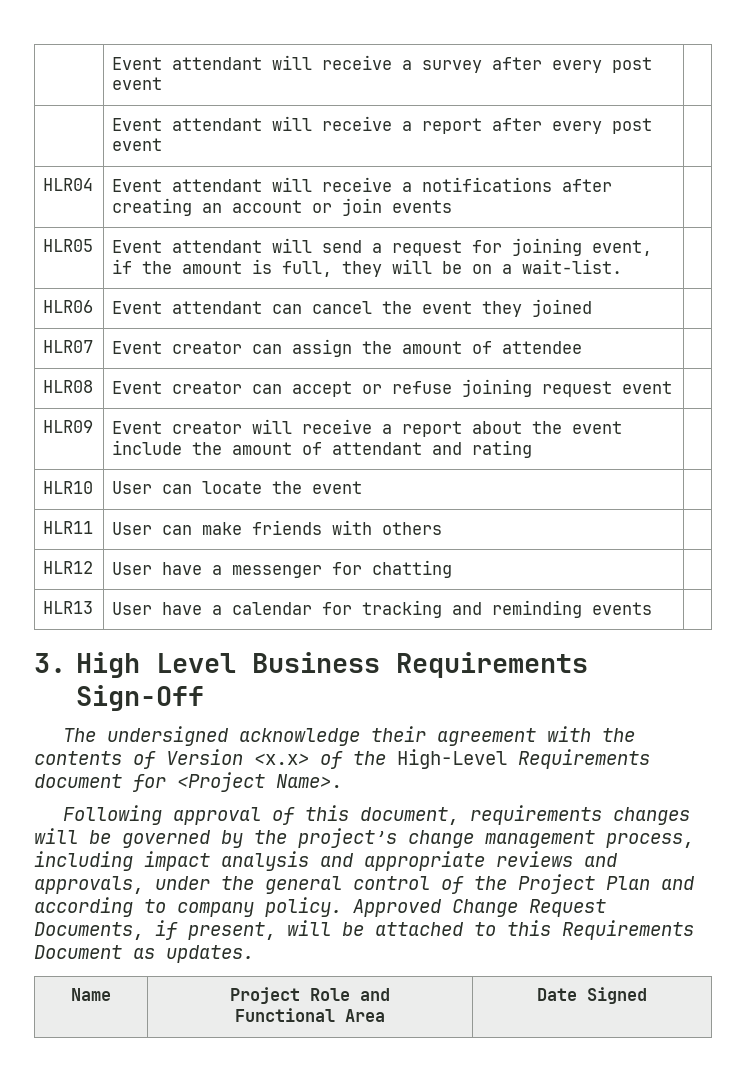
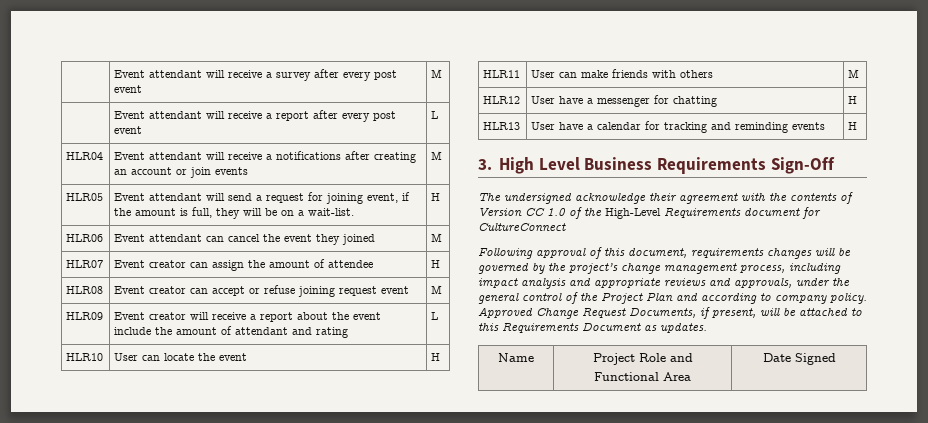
- | Event attendant will receive a survey after every post event |
+ | Event attendant will receive a survey after every post event | M
- | Event attendant will receive a report after every post event |
+ | Event attendant will receive a report after every post event | L
- HLR04 | Event attendant will receive a notifications after creating an account or join events |
+ HLR04 | Event attendant will receive a notifications after creating an account or join events | M
- HLR05 | Event attendant will send a request for joining event, if the amount is full, they will be on a wait-list. |
+ HLR05 | Event attendant will send a request for joining event, if the amount is full, they will be on a wait-list. | H
- HLR06 | Event attendant can cancel the event they joined |
+ HLR06 | Event attendant can cancel the event they joined | M
- HLR07 | Event creator can assign the amount of attendee |
+ HLR07 | Event creator can assign the amount of attendee | H
- HLR08 | Event creator can accept or refuse joining request event |
+ HLR08 | Event creator can accept or refuse joining request event | M
- HLR09 | Event creator will receive a report about the event include the amount of attendant and rating |
+ HLR09 | Event creator will receive a report about the event include the amount of attendant and rating | L
- HLR10 | User can locate the event |
+ HLR10 | User can locate the event | H
- HLR11 | User can make friends with others |
+ HLR11 | User can make friends with others | M
- HLR12 | User have a messenger for chatting |
+ HLR12 | User have a messenger for chatting | H
- HLR13 | User have a calendar for tracking and reminding events |
+ HLR13 | User have a calendar for tracking and reminding events | H
- The undersigned acknowledge their agreement with the contents of Version <x.x> of the High-Level Requirements document for <Project Name>.
+ The undersigned acknowledge their agreement with the contents of Version CC 1.0 of the High-Level Requirements document for CultureConnect

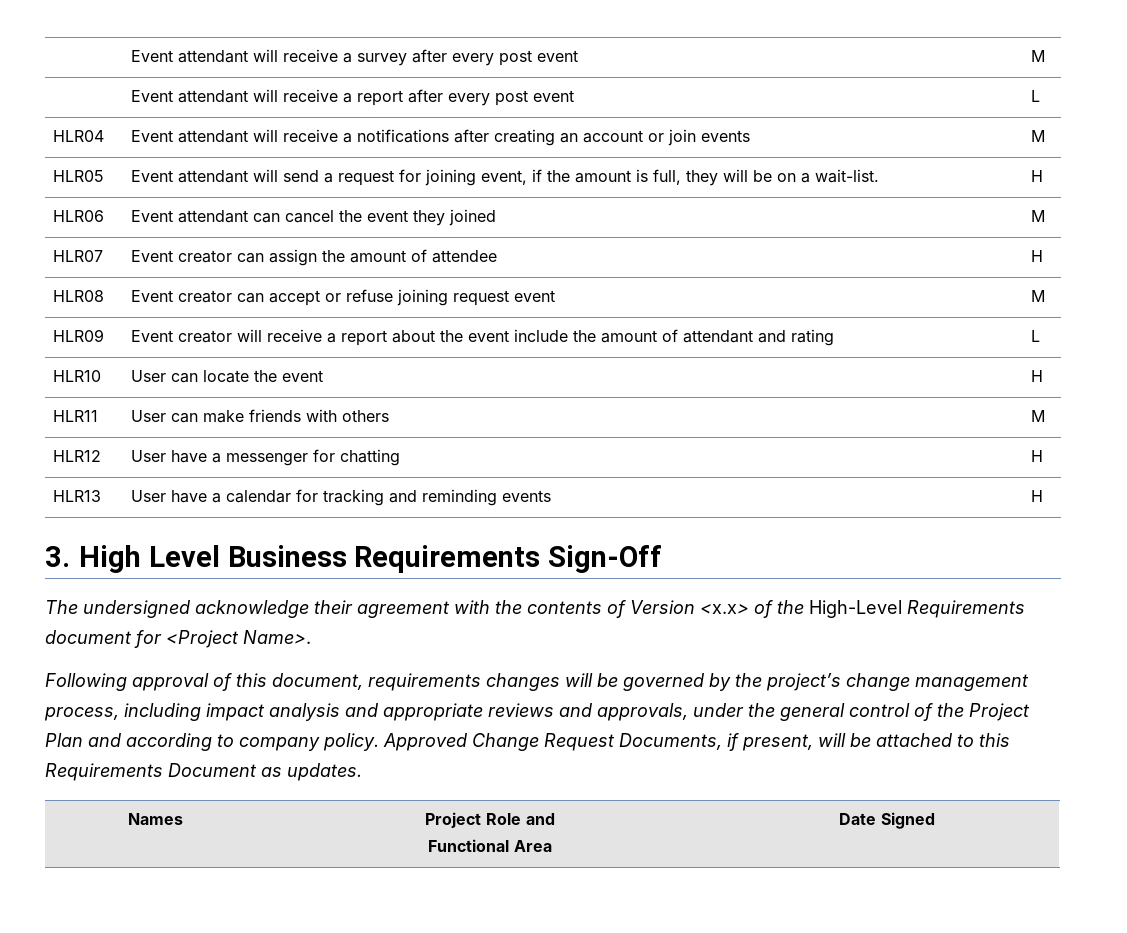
- The undersigned acknowledge their agreement with the contents of Version CC 1.0 of the High-Level Requirements document for CultureConnect
+ The undersigned acknowledge their agreement with the contents of Version <x.x> of the High-Level Requirements document for <Project Name>.
- Name | Project Role and
+ Names | Project Role and

